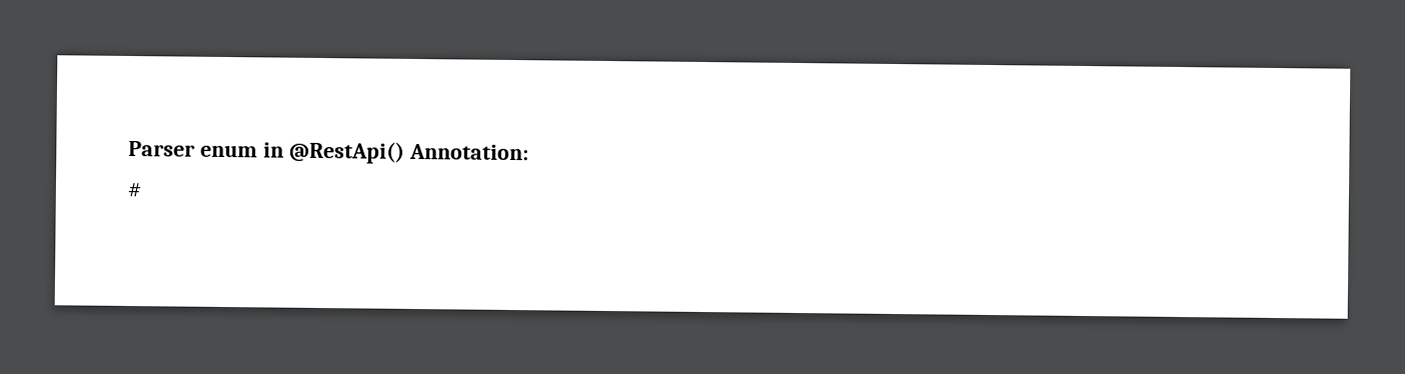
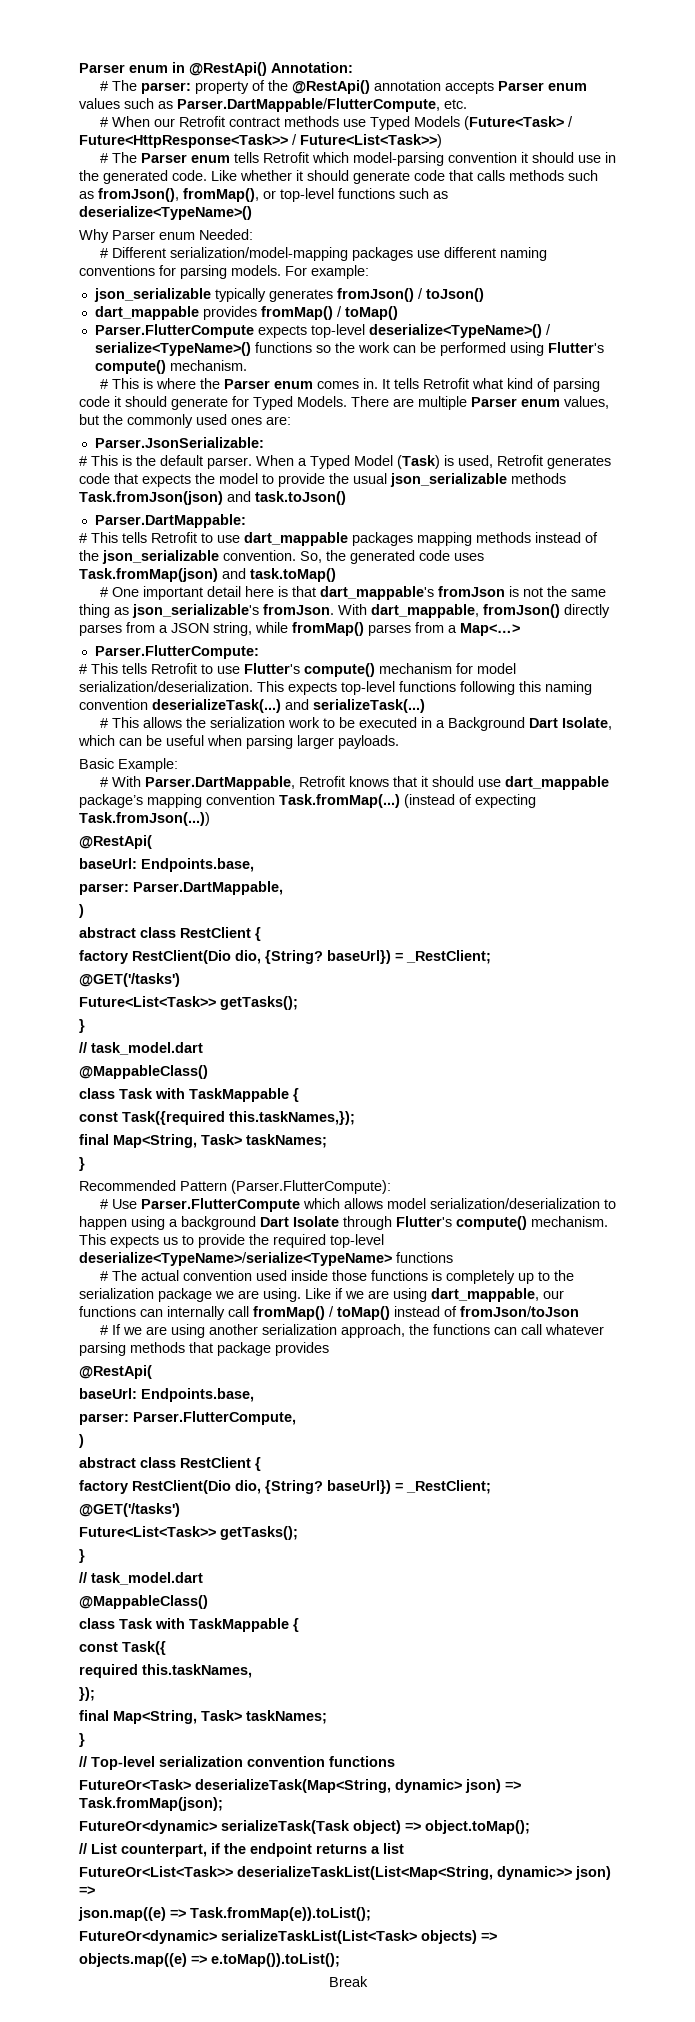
- #
+ # The parser: property of the @RestApi() annotation accepts Parser enum values such as Parser.DartMappable/FlutterCompute, etc.
+ # When our Retrofit contract methods use Typed Models (Future<Task> / Future<HttpResponse<Task>> / Future<List<Task>>)
+ # The Parser enum tells Retrofit which model-parsing convention it should use in the generated code. Like whether it should generate code that calls methods such as fromJson(), fromMap(), or top-level functions such as deserialize<TypeName>()
+ Why Parser enum Needed:
+ # Different serialization/model-mapping packages use different naming conventions for parsing models. For example:
+ json_serializable typically generates fromJson() / toJson()
+ dart_mappable provides fromMap() / toMap()
+ Parser.FlutterCompute expects top-level deserialize<TypeName>() / serialize<TypeName>() functions so the work can be performed using Flutter's compute() mechanism.
+ # This is where the Parser enum comes in. It tells Retrofit what kind of parsing code it should generate for Typed Models. There are multiple Parser enum values, but the commonly used ones are:
+ Parser.JsonSerializable:
+ # This is the default parser. When a Typed Model (Task) is used, Retrofit generates code that expects the model to provide the usual json_serializable methods Task.fromJson(json) and task.toJson()
+ Parser.DartMappable:
+ # This tells Retrofit to use dart_mappable packages mapping methods instead of the json_serializable convention. So, the generated code uses Task.fromMap(json) and task.toMap()
+ # One important detail here is that dart_mappable's fromJson is not the same thing as json_serializable's fromJson. With dart_mappable, fromJson() directly parses from a JSON string, while fromMap() parses from a Map<…>
+ Parser.FlutterCompute:
+ # This tells Retrofit to use Flutter's compute() mechanism for model serialization/deserialization. This expects top-level functions following this naming convention deserializeTask(...) and serializeTask(...)
+ # This allows the serialization work to be executed in a Background Dart Isolate, which can be useful when parsing larger payloads.
+ Basic Example:
+ # With Parser.DartMappable, Retrofit knows that it should use dart_mappable package’s mapping convention Task.fromMap(...) (instead of expecting Task.fromJson(...))
+ @RestApi(
+ baseUrl: Endpoints.base,
+ parser: Parser.DartMappable,
+ )
+ abstract class RestClient {
+ factory RestClient(Dio dio, {String? baseUrl}) = _RestClient;
+ @GET('/tasks')
+ Future<List<Task>> getTasks();
+ }
+ // task_model.dart
+ @MappableClass()
+ class Task with TaskMappable {
+ const Task({required this.taskNames,});
+ final Map<String, Task> taskNames;
+ }
+ Recommended Pattern (Parser.FlutterCompute):
+ # Use Parser.FlutterCompute which allows model serialization/deserialization to happen using a background Dart Isolate through Flutter's compute() mechanism. This expects us to provide the required top-level deserialize<TypeName>/serialize<TypeName> functions
+ # The actual convention used inside those functions is completely up to the serialization package we are using. Like if we are using dart_mappable, our functions can internally call fromMap() / toMap() instead of fromJson/toJson
+ # If we are using another serialization approach, the functions can call whatever parsing methods that package provides
+ @RestApi(
+ baseUrl: Endpoints.base,
+ parser: Parser.FlutterCompute,
+ )
+ abstract class RestClient {
+ factory RestClient(Dio dio, {String? baseUrl}) = _RestClient;
+ @GET('/tasks')
+ Future<List<Task>> getTasks();
+ }
+ // task_model.dart
+ @MappableClass()
+ class Task with TaskMappable {
+ const Task({
+ required this.taskNames,
+ });
+ final Map<String, Task> taskNames;
+ }
+ // Top-level serialization convention functions
+ FutureOr<Task> deserializeTask(Map<String, dynamic> json) => Task.fromMap(json);
+ FutureOr<dynamic> serializeTask(Task object) => object.toMap();
+ // List counterpart, if the endpoint returns a list
+ FutureOr<List<Task>> deserializeTaskList(List<Map<String, dynamic>> json) =>
+ json.map((e) => Task.fromMap(e)).toList();
+ FutureOr<dynamic> serializeTaskList(List<Task> objects) =>
+ objects.map((e) => e.toMap()).toList();
+ Break

